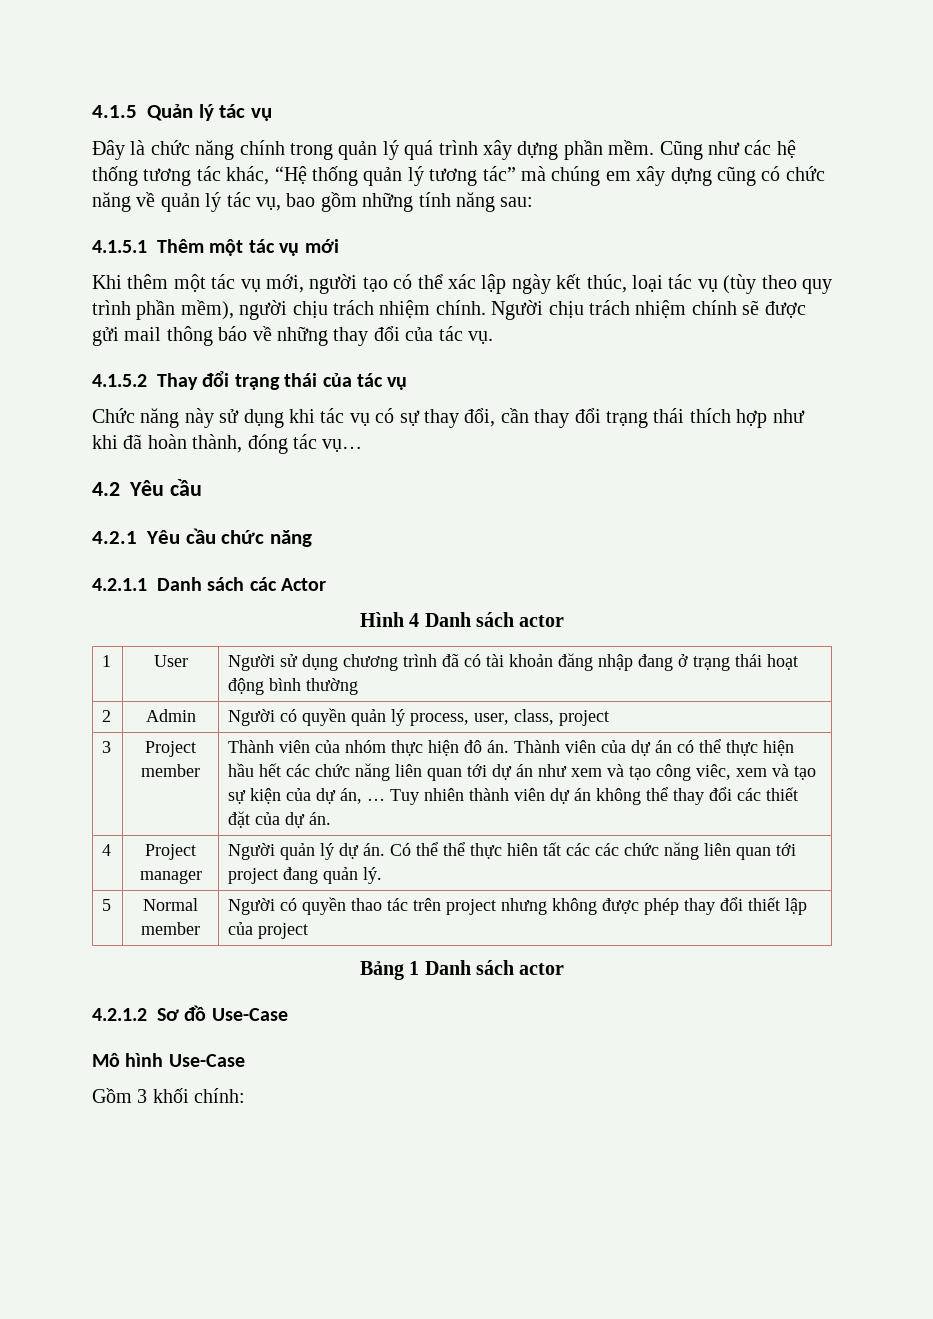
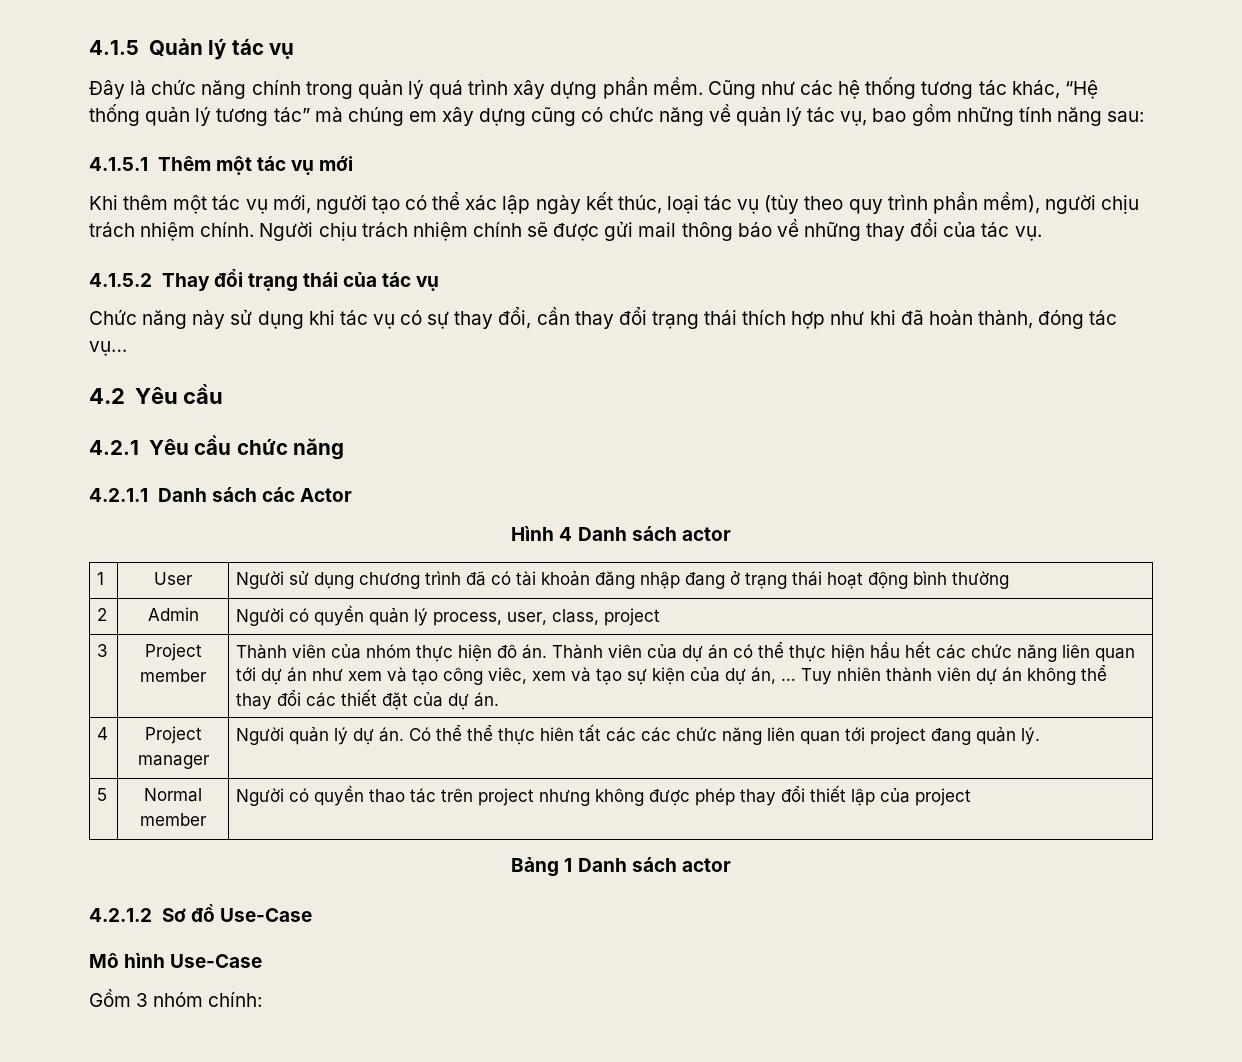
- Gồm 3 khối chính:
+ Gồm 3 nhóm chính:

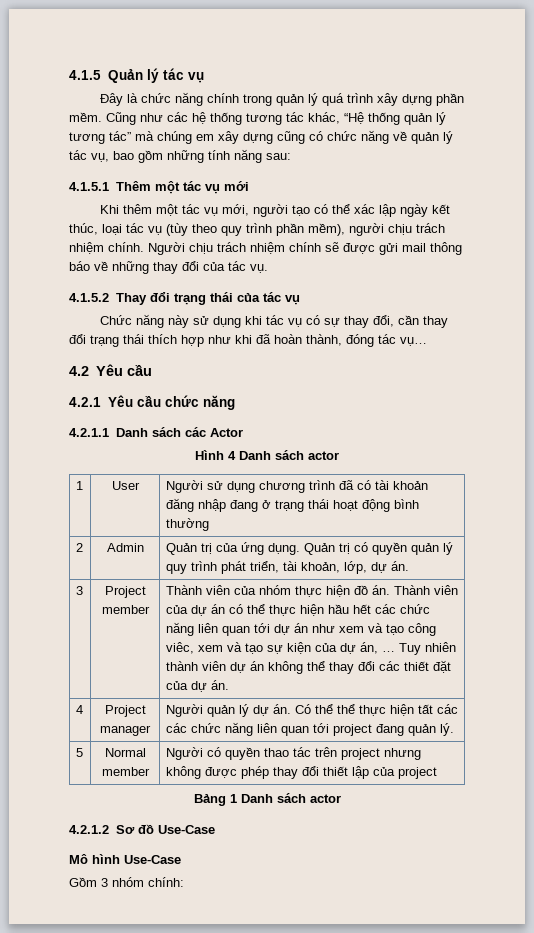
- 2 | Admin | Người có quyền quản lý process, user, class, project
+ 2 | Admin | Quản trị của ứng dụng. Quản trị có quyền quản lý quy trình phát triển, tài khoản, lớp, dự án.
- Thành viên của nhóm thực hiện đô án.
+ Thành viên của nhóm thực hiện đồ án.
- 4 | Project manager | Người quản lý dự án. Có thể thể thực hiên tất các các chức năng liên quan tới project đang quản lý.
+ 4 | Project manager | Người quản lý dự án. Có thể thể thực hiện tất các các chức năng liên quan tới project đang quản lý.

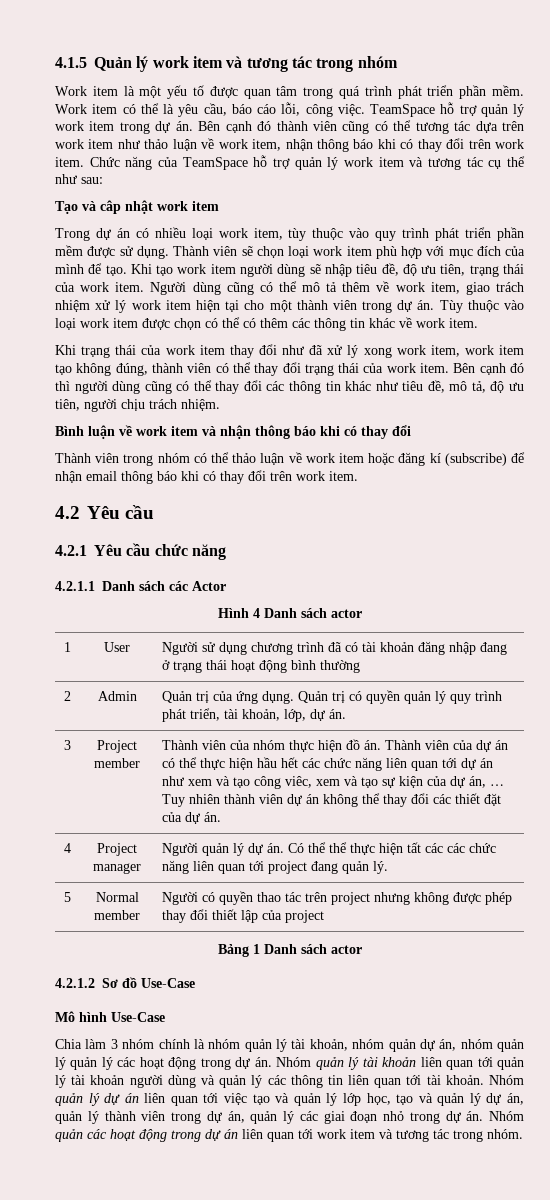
- 4.1.5 Quản lý tác vụ
- Đây là chức năng chính trong quản lý quá trình xây dựng phần mềm. Cũng như các hệ thống tương tác khác, “Hệ thống quản lý tương tác” mà chúng em xây dựng cũng có chức năng về quản lý tác vụ, bao gồm những tính năng sau:
- 4.1.5.1 Thêm một tác vụ mới
- Khi thêm một tác vụ mới, người tạo có thể xác lập ngày kết thúc, loại tác vụ (tùy theo quy trình phần mềm), người chịu trách nhiệm chính. Người chịu trách nhiệm chính sẽ được gửi mail thông báo về những thay đổi của tác vụ.
- 4.1.5.2 Thay đổi trạng thái của tác vụ
- Chức năng này sử dụng khi tác vụ có sự thay đổi, cần thay đổi trạng thái thích hợp như khi đã hoàn thành, đóng tác vụ…
+ 4.1.5 Quản lý work item và tương tác trong nhóm
+ Work item là một yếu tố được quan tâm trong quá trình phát triển phần mềm. Work item có thể là yêu cầu, báo cáo lỗi, công việc. TeamSpace hỗ trợ quản lý work item trong dự án. Bên cạnh đó thành viên cũng có thể tương tác dựa trên work item như thảo luận về work item, nhận thông báo khi có thay đổi trên work item. Chức năng của TeamSpace hỗ trợ quản lý work item và tương tác cụ thể như sau:
+ Tạo và câp nhật work item
+ Trong dự án có nhiều loại work item, tùy thuộc vào quy trình phát triển phần mềm được sử dụng. Thành viên sẽ chọn loại work item phù hợp với mục đích của mình để tạo. Khi tạo work item người dùng sẽ nhập tiêu đề, độ ưu tiên, trạng thái của work item. Người dùng cũng có thể mô tả thêm về work item, giao trách nhiệm xử lý work item hiện tại cho một thành viên trong dự án. Tùy thuộc vào loại work item được chọn có thể có thêm các thông tin khác về work item.
+ Khi trạng thái của work item thay đổi như đã xử lý xong work item, work item tạo không đúng, thành viên có thể thay đổi trạng thái của work item. Bên cạnh đó thì người dùng cũng có thể thay đổi các thông tin khác như tiêu đề, mô tả, độ ưu tiên, người chịu trách nhiệm.
+ Bình luận về work item và nhận thông báo khi có thay đổi
+ Thành viên trong nhóm có thể thảo luận về work item hoặc đăng kí (subscribe) để nhận email thông báo khi có thay đổi trên work item.
- Gồm 3 nhóm chính:
+ Chia làm 3 nhóm chính là nhóm quản lý tài khoản, nhóm quản dự án, nhóm quản lý quản lý các hoạt động trong dự án. Nhóm quản lý tài khoản liên quan tới quản lý tài khoản người dùng và quản lý các thông tin liên quan tới tài khoản. Nhóm quản lý dự án liên quan tới việc tạo và quản lý lớp học, tạo và quản lý dự án, quản lý thành viên trong dự án, quản lý các giai đoạn nhỏ trong dự án. Nhóm quản các hoạt động trong dự án liên quan tới work item và tương tác trong nhóm.

